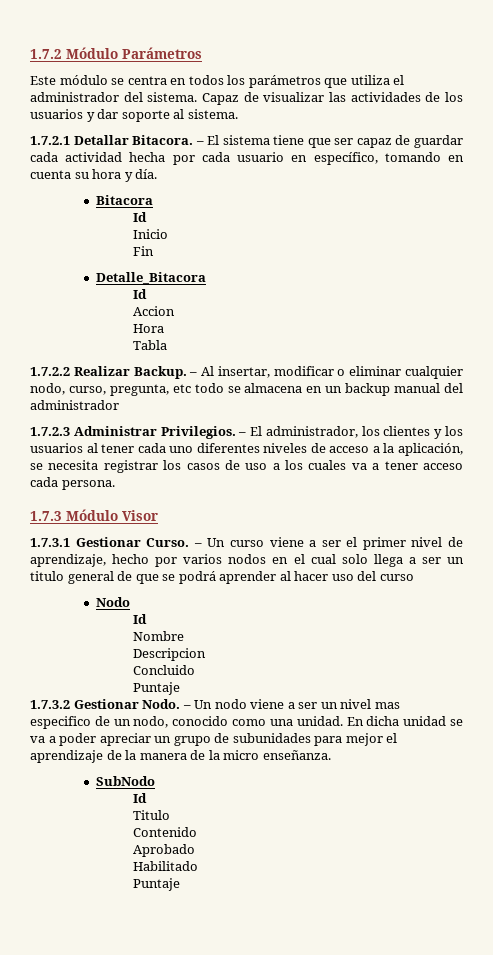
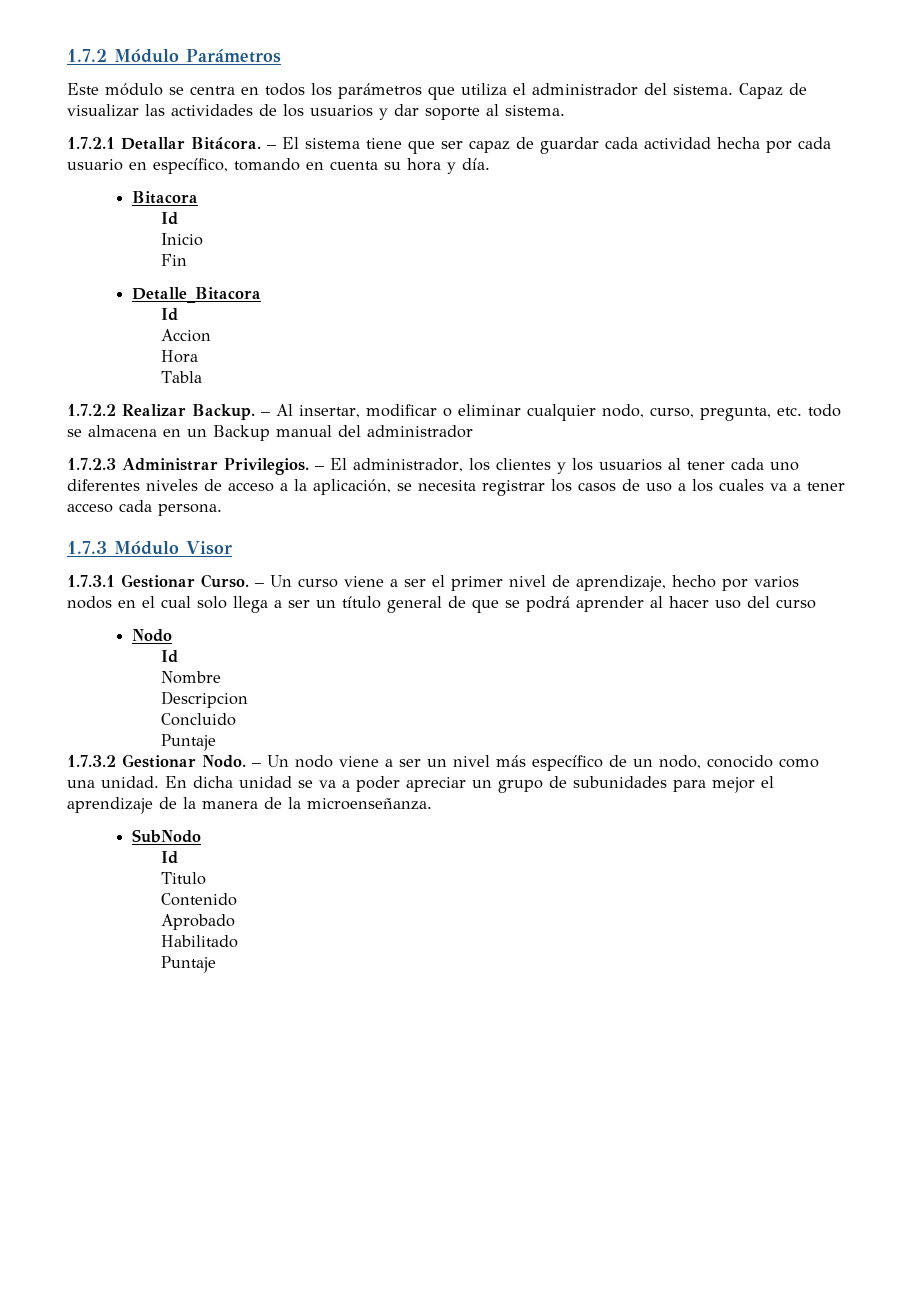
- 1.7.2.1 Detallar Bitacora.
+ 1.7.2.1 Detallar Bitácora.
- – Al insertar, modificar o eliminar cualquier nodo, curso, pregunta, etc todo se almacena en un backup manual del administrador
+ – Al insertar, modificar o eliminar cualquier nodo, curso, pregunta, etc. todo se almacena en un Backup manual del administrador
- – Un curso viene a ser el primer nivel de aprendizaje, hecho por varios nodos en el cual solo llega a ser un titulo general de que se podrá aprender al hacer uso del curso
+ – Un curso viene a ser el primer nivel de aprendizaje, hecho por varios nodos en el cual solo llega a ser un título general de que se podrá aprender al hacer uso del curso
- – Un nodo viene a ser un nivel mas especifico de un nodo, conocido como una unidad.
+ – Un nodo viene a ser un nivel más específico de un nodo, conocido como una unidad.
- En dicha unidad se va a poder apreciar un grupo de subunidades para mejor el aprendizaje de la manera de la micro enseñanza.
+ En dicha unidad se va a poder apreciar un grupo de subunidades para mejor el aprendizaje de la manera de la microenseñanza.

